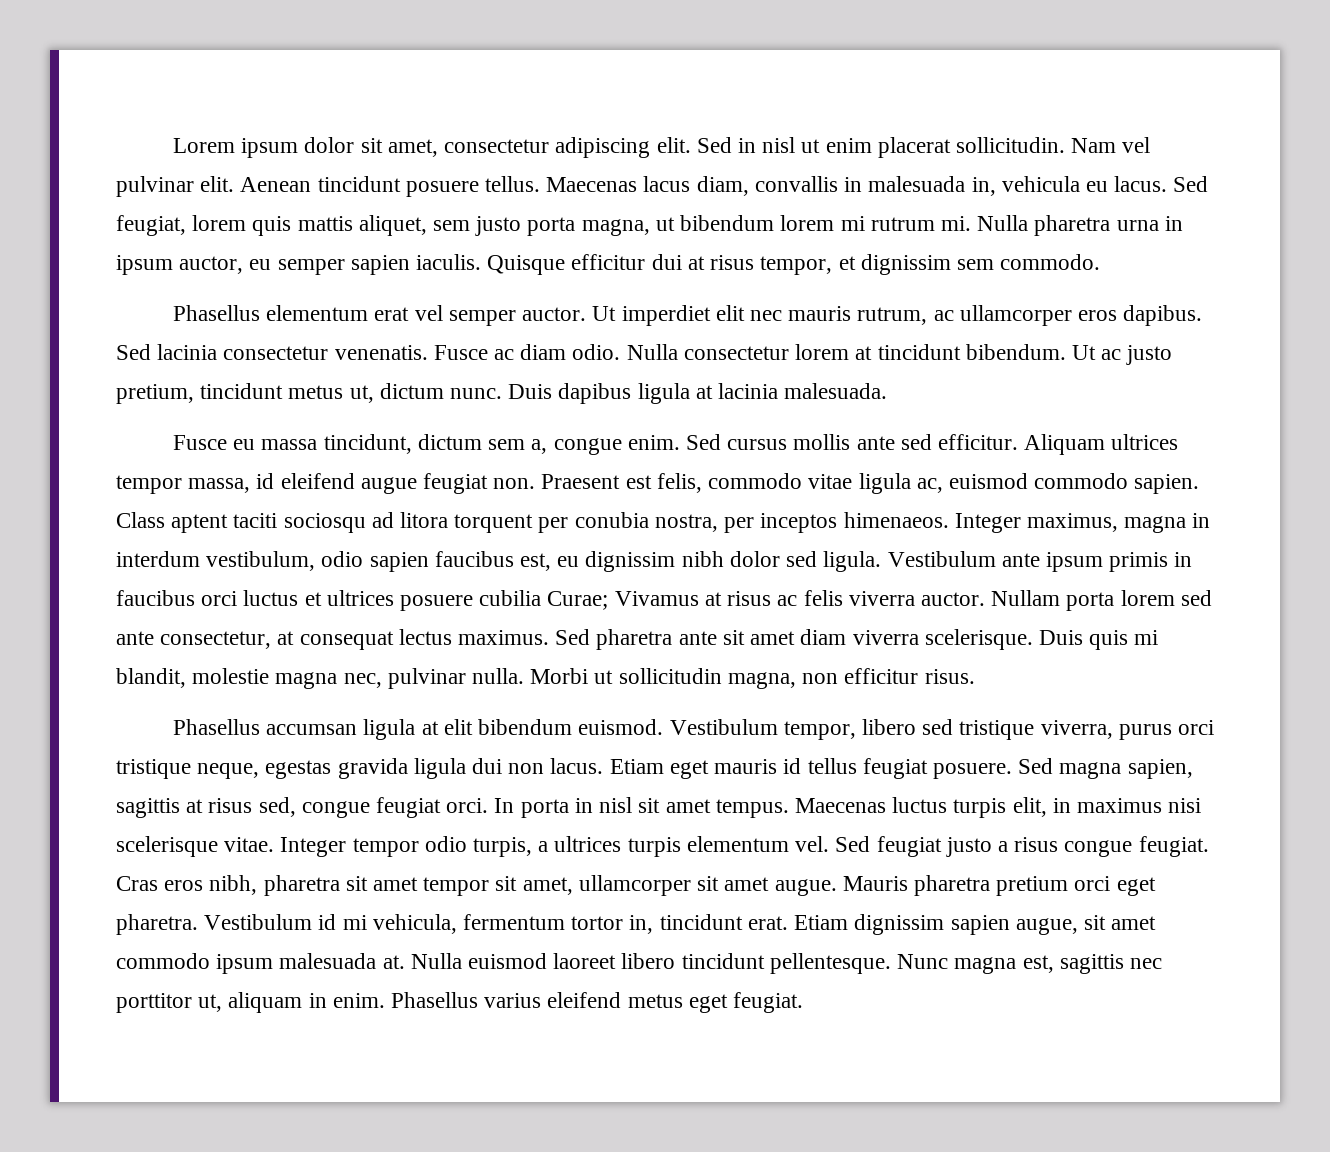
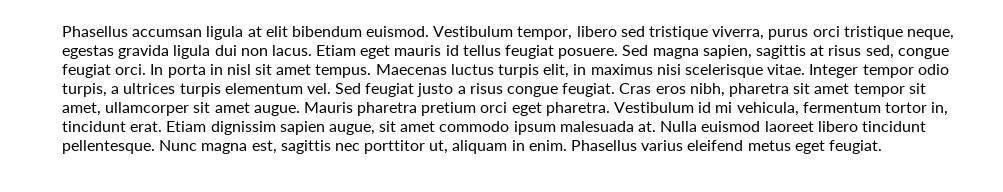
- Lorem ipsum dolor sit amet, consectetur adipiscing elit. Sed in nisl ut enim placerat sollicitudin. Nam vel pulvinar elit. Aenean tincidunt posuere tellus. Maecenas lacus diam, convallis in malesuada in, vehicula eu lacus. Sed feugiat, lorem quis mattis aliquet, sem justo porta magna, ut bibendum lorem mi rutrum mi. Nulla pharetra urna in ipsum auctor, eu semper sapien iaculis. Quisque efficitur dui at risus tempor, et dignissim sem commodo.
- Phasellus elementum erat vel semper auctor. Ut imperdiet elit nec mauris rutrum, ac ullamcorper eros dapibus. Sed lacinia consectetur venenatis. Fusce ac diam odio. Nulla consectetur lorem at tincidunt bibendum. Ut ac justo pretium, tincidunt metus ut, dictum nunc. Duis dapibus ligula at lacinia malesuada.
- Fusce eu massa tincidunt, dictum sem a, congue enim. Sed cursus mollis ante sed efficitur. Aliquam ultrices tempor massa, id eleifend augue feugiat non. Praesent est felis, commodo vitae ligula ac, euismod commodo sapien. Class aptent taciti sociosqu ad litora torquent per conubia nostra, per inceptos himenaeos. Integer maximus, magna in interdum vestibulum, odio sapien faucibus est, eu dignissim nibh dolor sed ligula. Vestibulum ante ipsum primis in faucibus orci luctus et ultrices posuere cubilia Curae; Vivamus at risus ac felis viverra auctor. Nullam porta lorem sed ante consectetur, at consequat lectus maximus. Sed pharetra ante sit amet diam viverra scelerisque. Duis quis mi blandit, molestie magna nec, pulvinar nulla. Morbi ut sollicitudin magna, non efficitur risus.

